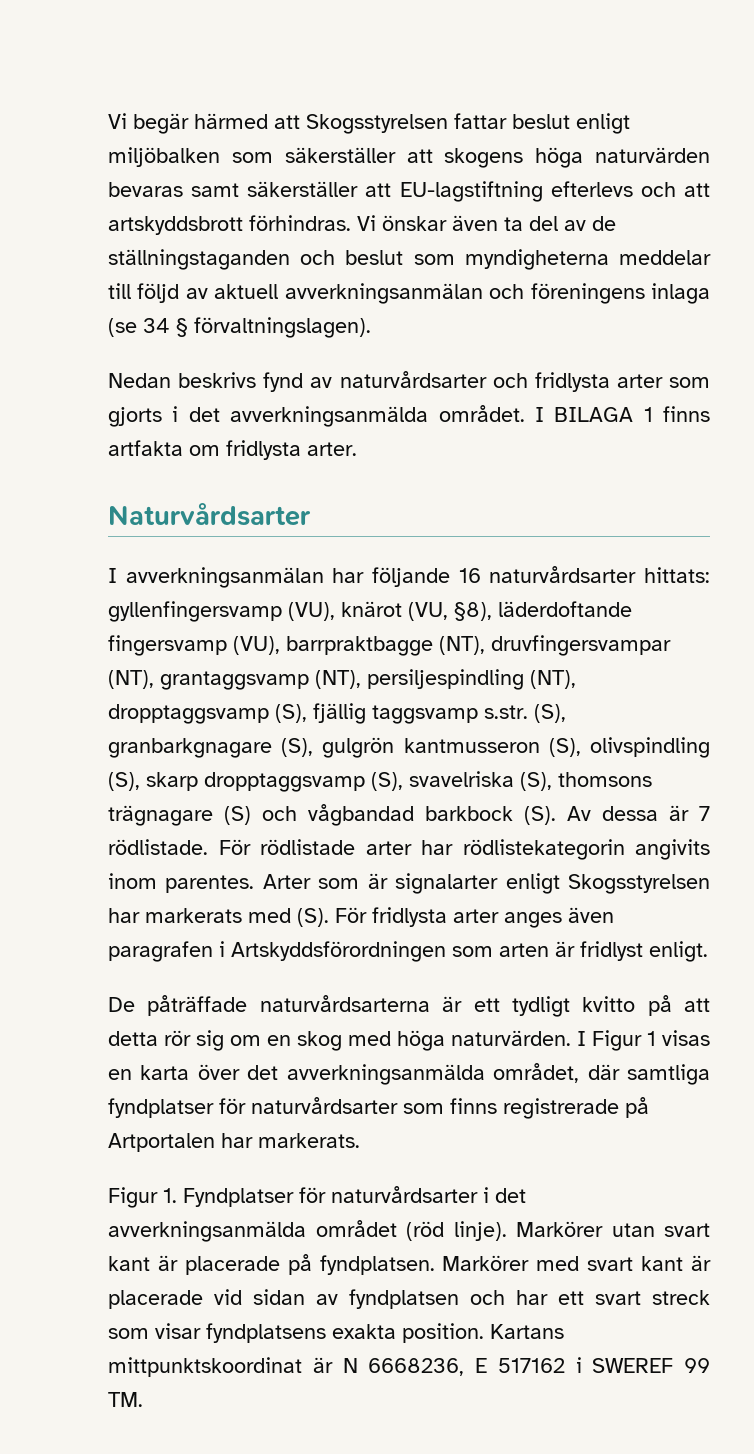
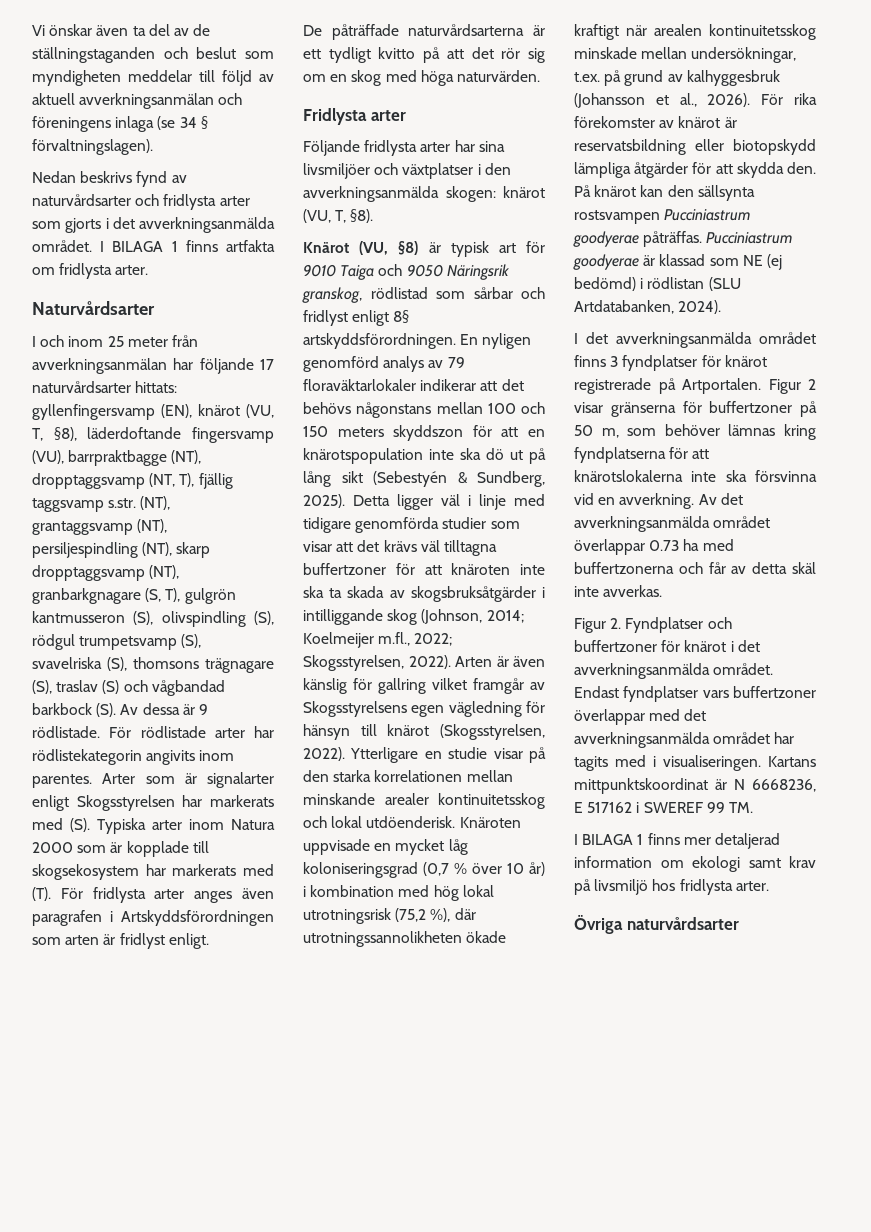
- Vi begär härmed att Skogsstyrelsen fattar beslut enligt miljöbalken som säkerställer att skogens höga naturvärden bevaras samt säkerställer att EU-lagstiftning efterlevs och att artskyddsbrott förhindras. Vi önskar även ta del av de ställningstaganden och beslut som myndigheterna meddelar till följd av aktuell avverkningsanmälan och föreningens inlaga (se 34 § förvaltningslagen).
+ Vi önskar även ta del av de ställningstaganden och beslut som myndigheten meddelar till följd av aktuell avverkningsanmälan och föreningens inlaga (se 34 § förvaltningslagen).
- I avverkningsanmälan har följande 16 naturvårdsarter hittats: gyllenfingersvamp (VU), knärot (VU, §8), läderdoftande fingersvamp (VU), barrpraktbagge (NT), druvfingersvampar (NT), grantaggsvamp (NT), persiljespindling (NT), dropptaggsvamp (S), fjällig taggsvamp s.str. (S), granbarkgnagare (S), gulgrön kantmusseron (S), olivspindling (S), skarp dropptaggsvamp (S), svavelriska (S), thomsons trägnagare (S) och vågbandad barkbock (S). Av dessa är 7 rödlistade.
+ I och inom 25 meter från avverkningsanmälan har följande 17 naturvårdsarter hittats: gyllenfingersvamp (EN), knärot (VU, T, §8), läderdoftande fingersvamp (VU), barrpraktbagge (NT), dropptaggsvamp (NT, T), fjällig taggsvamp s.str. (NT), grantaggsvamp (NT), persiljespindling (NT), skarp dropptaggsvamp (NT), granbarkgnagare (S, T), gulgrön kantmusseron (S), olivspindling (S), rödgul trumpetsvamp (S), svavelriska (S), thomsons trägnagare (S), traslav (S) och vågbandad barkbock (S). Av dessa är 9 rödlistade.
- Arter som är signalarter enligt Skogsstyrelsen har markerats med (S). För fridlysta arter anges även paragrafen i Artskyddsförordningen som arten är fridlyst enligt.
+ Arter som är signalarter enligt Skogsstyrelsen har markerats med (S). Typiska arter inom Natura 2000 som är kopplade till skogsekosystem har markerats med (T). För fridlysta arter anges även paragrafen i Artskyddsförordningen som arten är fridlyst enligt.
- De påträffade naturvårdsarterna är ett tydligt kvitto på att detta rör sig om en skog med höga naturvärden. I Figur 1 visas en karta över det avverkningsanmälda området, där samtliga fyndplatser för naturvårdsarter som finns registrerade på Artportalen har markerats.
- Figur 1. Fyndplatser för naturvårdsarter i det avverkningsanmälda området (röd linje). Markörer utan svart kant är placerade på fyndplatsen. Markörer med svart kant är placerade vid sidan av fyndplatsen och har ett svart streck som visar fyndplatsens exakta position.
+ De påträffade naturvårdsarterna är ett tydligt kvitto på att det rör sig om en skog med höga naturvärden.
+ Fridlysta arter
+ Följande fridlysta arter har sina livsmiljöer och växtplatser i den avverkningsanmälda skogen: knärot (VU, T, §8).
+ Knärot (VU, §8) är typisk art för 9010 Taiga och 9050 Näringsrik granskog, rödlistad som sårbar och fridlyst enligt 8§ artskyddsförordningen. En nyligen genomförd analys av 79 floraväktarlokaler indikerar att det behövs någonstans mellan 100 och 150 meters skyddszon för att en knärotspopulation inte ska dö ut på lång sikt (Sebestyén & Sundberg, 2025). Detta ligger väl i linje med tidigare genomförda studier som visar att det krävs väl tilltagna buffertzoner för att knäroten inte ska ta skada av skogsbruksåtgärder i intilliggande skog (Johnson, 2014; Koelmeijer m.fl., 2022; Skogsstyrelsen, 2022). Arten är även känslig för gallring vilket framgår av Skogsstyrelsens egen vägledning för hänsyn till knärot (Skogsstyrelsen, 2022). Ytterligare en studie visar på den starka korrelationen mellan minskande arealer kontinuitetsskog och lokal utdöenderisk. Knäroten uppvisade en mycket låg koloniseringsgrad (0,7 % över 10 år) i kombination med hög lokal utrotningsrisk (75,2 %), där utrotningssannolikheten ökade kraftigt när arealen kontinuitetsskog minskade mellan undersökningar, t.ex. på grund av kalhyggesbruk (Johansson et al., 2026). För rika förekomster av knärot är reservatsbildning eller biotopskydd lämpliga åtgärder för att skydda den. På knärot kan den sällsynta rostsvampen Pucciniastrum goodyerae påträffas. Pucciniastrum goodyerae är klassad som NE (ej bedömd) i rödlistan (SLU Artdatabanken, 2024).
+ I det avverkningsanmälda området finns 3 fyndplatser för knärot registrerade på Artportalen. Figur 2 visar gränserna för buffertzoner på 50 m, som behöver lämnas kring fyndplatserna för att knärotslokalerna inte ska försvinna vid en avverkning. Av det avverkningsanmälda området överlappar 0.73 ha med buffertzonerna och får av detta skäl inte avverkas.
+ Figur 2. Fyndplatser och buffertzoner för knärot i det avverkningsanmälda området. Endast fyndplatser vars buffertzoner överlappar med det avverkningsanmälda området har tagits med i visualiseringen.
+ I BILAGA 1 finns mer detaljerad information om ekologi samt krav på livsmiljö hos fridlysta arter.
+ Övriga naturvårdsarter

